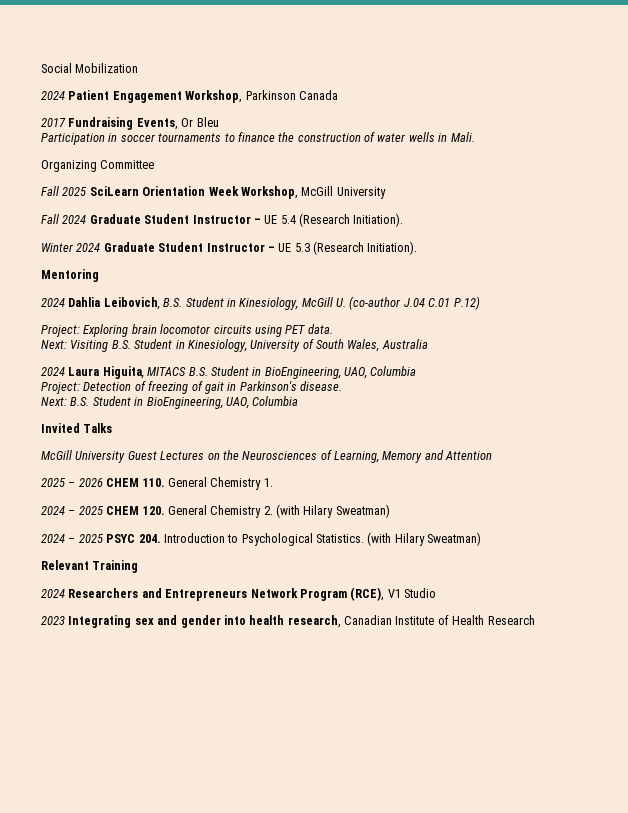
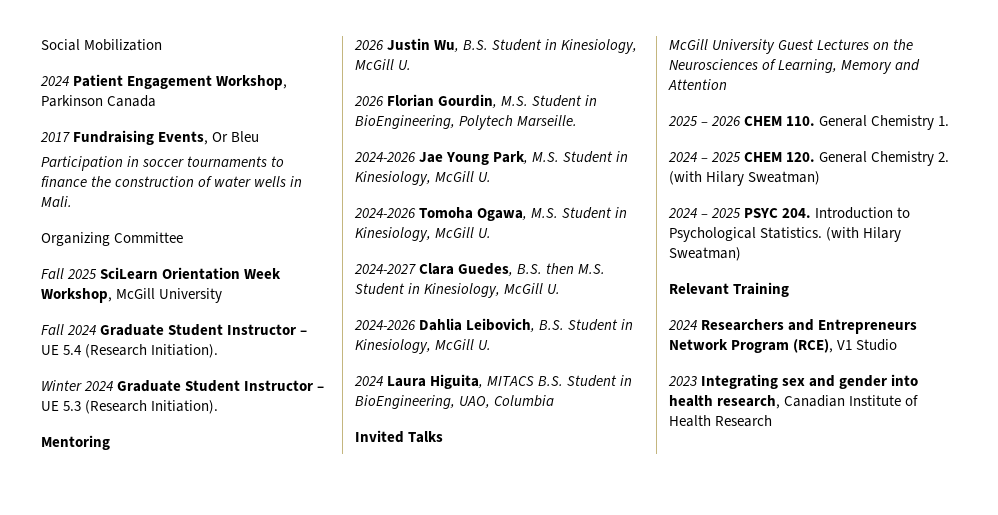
- 2024 Dahlia Leibovich, B.S. Student in Kinesiology, McGill U. (co-author J.04 C.01 P.12)
- Project: Exploring brain locomotor circuits using PET data.
- Next: Visiting B.S. Student in Kinesiology, University of South Wales, Australia
+ 2026 Justin Wu, B.S. Student in Kinesiology, McGill U.
+ 2026 Florian Gourdin, M.S. Student in BioEngineering, Polytech Marseille.
+ 2024-2026 Jae Young Park, M.S. Student in Kinesiology, McGill U.
+ 2024-2026 Tomoha Ogawa, M.S. Student in Kinesiology, McGill U.
+ 2024-2027 Clara Guedes, B.S. then M.S. Student in Kinesiology, McGill U.
+ 2024-2026 Dahlia Leibovich, B.S. Student in Kinesiology, McGill U.
- Project: Detection of freezing of gait in Parkinson's disease.
- Next: B.S. Student in BioEngineering, UAO, Columbia

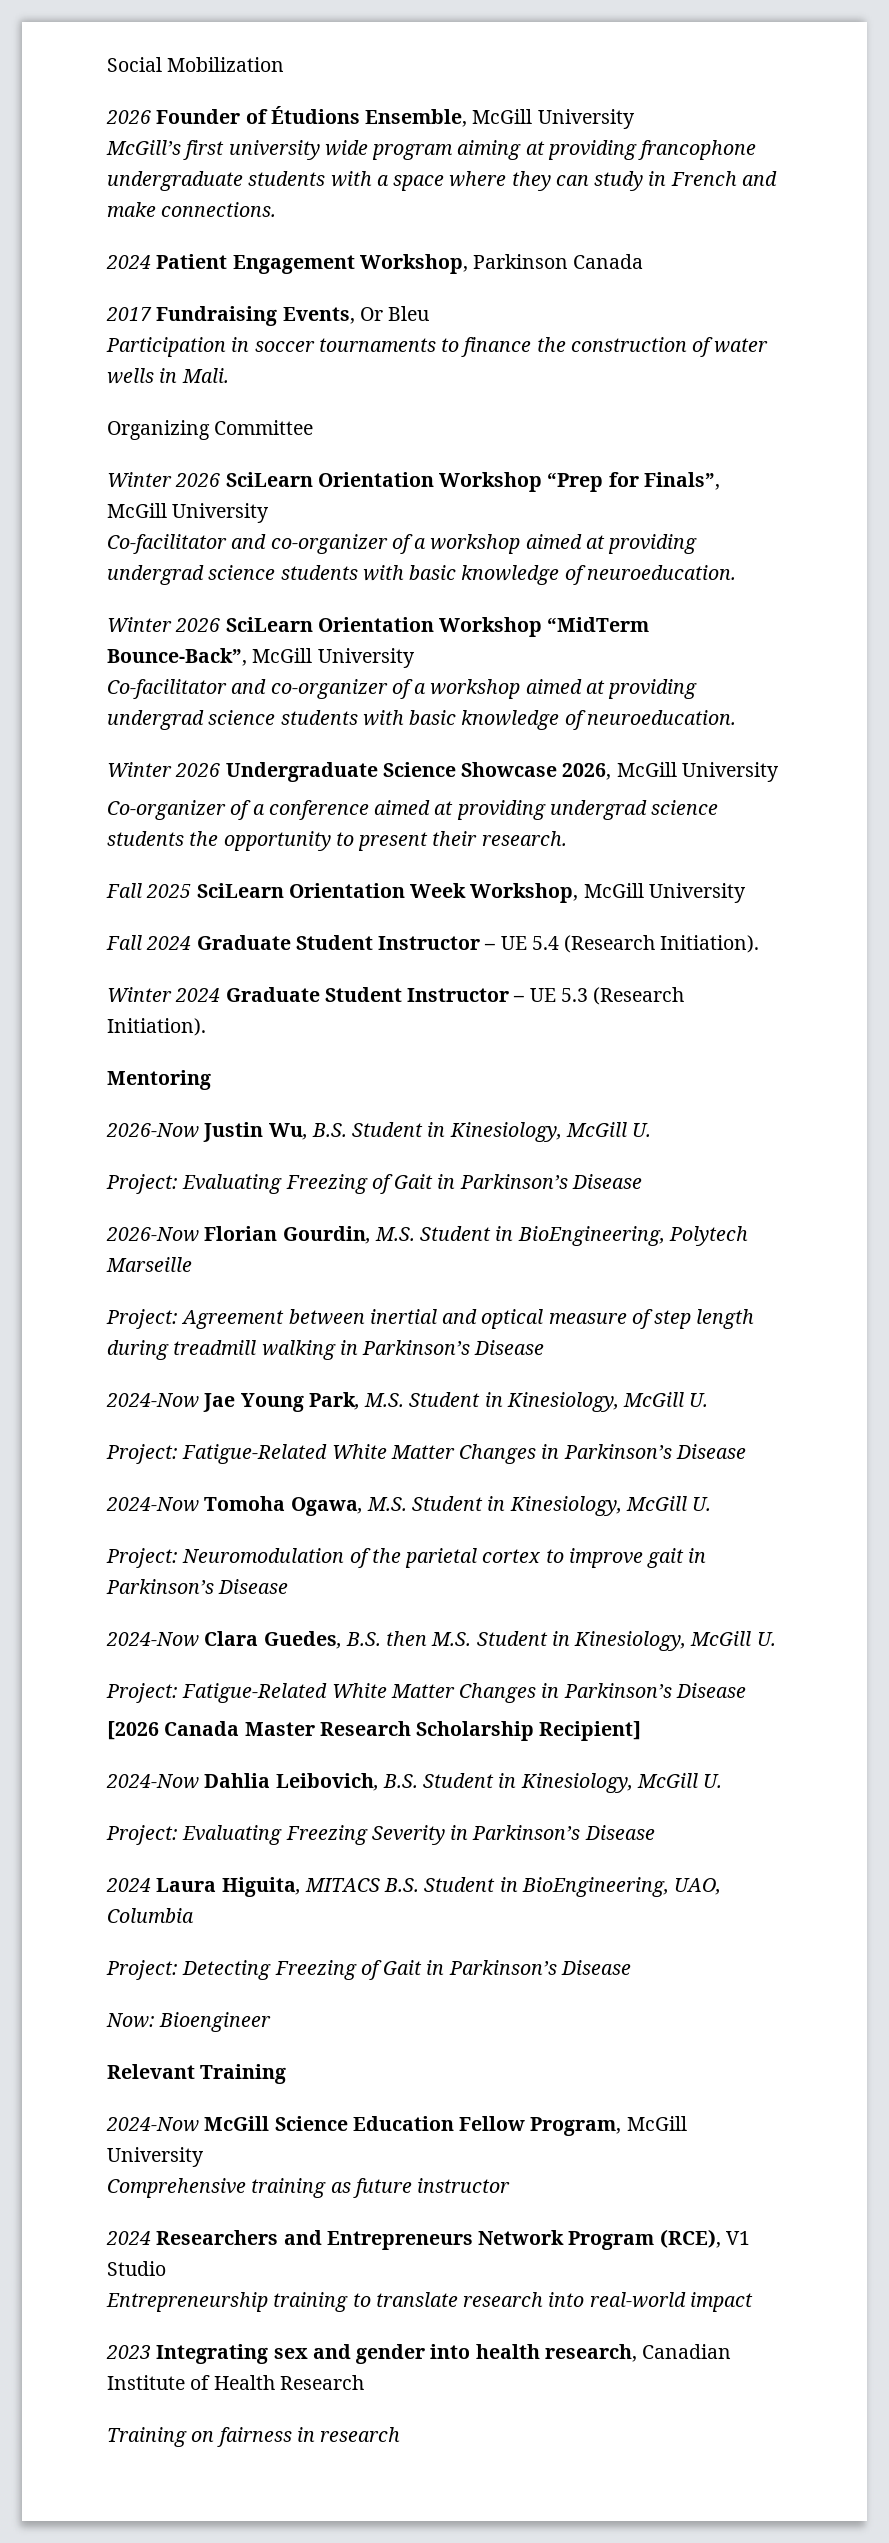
+ 2026 Founder of Étudions Ensemble, McGill University
+ McGill’s first university wide program aiming at providing francophone undergraduate students with a space where they can study in French and make connections.
+ Winter 2026 SciLearn Orientation Workshop “Prep for Finals”, McGill University
+ Co-facilitator and co-organizer of a workshop aimed at providing undergrad science students with basic knowledge of neuroeducation.
+ Winter 2026 SciLearn Orientation Workshop “MidTerm Bounce-Back”, McGill University
+ Co-facilitator and co-organizer of a workshop aimed at providing undergrad science students with basic knowledge of neuroeducation.
+ Winter 2026 Undergraduate Science Showcase 2026, McGill University
+ Co-organizer of a conference aimed at providing undergrad science students the opportunity to present their research.
- 2026 Justin Wu, B.S. Student in Kinesiology, McGill U.
+ 2026-Now Justin Wu, B.S. Student in Kinesiology, McGill U.
- 2026 Florian Gourdin, M.S. Student in BioEngineering, Polytech Marseille.
- 2024-2026 Jae Young Park, M.S. Student in Kinesiology, McGill U.
- 2024-2026 Tomoha Ogawa, M.S. Student in Kinesiology, McGill U.
+ Project: Evaluating Freezing of Gait in Parkinson’s Disease
+ 2026-Now Florian Gourdin, M.S. Student in BioEngineering, Polytech Marseille
+ Project: Agreement between inertial and optical measure of step length during treadmill walking in Parkinson’s Disease
+ 2024-Now Jae Young Park, M.S. Student in Kinesiology, McGill U.
+ Project: Fatigue-Related White Matter Changes in Parkinson’s Disease
+ 2024-Now Tomoha Ogawa, M.S. Student in Kinesiology, McGill U.
- 2024-2027 Clara Guedes, B.S. then M.S. Student in Kinesiology, McGill U.
- 2024-2026 Dahlia Leibovich, B.S. Student in Kinesiology, McGill U.
+ Project: Neuromodulation of the parietal cortex to improve gait in Parkinson’s Disease
+ 2024-Now Clara Guedes, B.S. then M.S. Student in Kinesiology, McGill U.
+ Project: Fatigue-Related White Matter Changes in Parkinson’s Disease
+ [2026 Canada Master Research Scholarship Recipient]
+ 2024-Now Dahlia Leibovich, B.S. Student in Kinesiology, McGill U.
+ Project: Evaluating Freezing Severity in Parkinson’s Disease
- Invited Talks
- McGill University Guest Lectures on the Neurosciences of Learning, Memory and Attention
- 2025 – 2026 CHEM 110. General Chemistry 1.
- 2024 – 2025 CHEM 120. General Chemistry 2. (with Hilary Sweatman)
- 2024 – 2025 PSYC 204. Introduction to Psychological Statistics. (with Hilary Sweatman)
+ Project: Detecting Freezing of Gait in Parkinson’s Disease
+ Now: Bioengineer
  Relevant Training
+ 2024-Now McGill Science Education Fellow Program, McGill University
+ Comprehensive training as future instructor
+ Entrepreneurship training to translate research into real-world impact
+ Training on fairness in research

